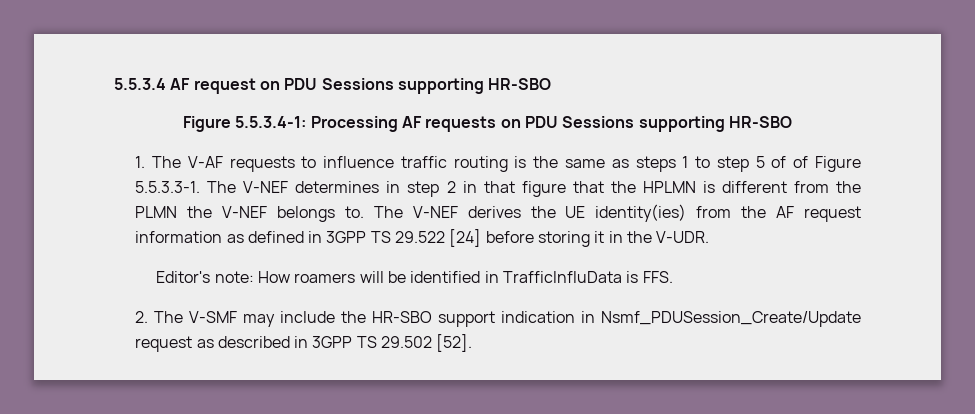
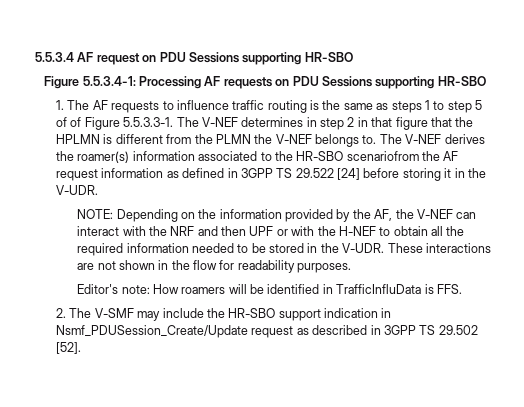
- 1. The V-AF requests to influence traffic routing is the same as steps 1 to step 5 of of Figure 5.5.3.3-1. The V-NEF determines in step 2 in that figure that the HPLMN is different from the PLMN the V-NEF belongs to.
+ 1. The AF requests to influence traffic routing is the same as steps 1 to step 5 of of Figure 5.5.3.3-1. The V-NEF determines in step 2 in that figure that the HPLMN is different from the PLMN the V-NEF belongs to.
- The V-NEF derives the UE identity(ies) from the AF request information as defined in 3GPP TS 29.522 [24] before storing it in the V-UDR.
+ The V-NEF derives the roamer(s) information associated to the HR-SBO scenariofrom the AF request information as defined in 3GPP TS 29.522 [24] before storing it in the V-UDR.
+ NOTE: Depending on the information provided by the AF, the V-NEF can interact with the NRF and then UPF or with the H-NEF to obtain all the required information needed to be stored in the V-UDR. These interactions are not shown in the flow for readability purposes.

